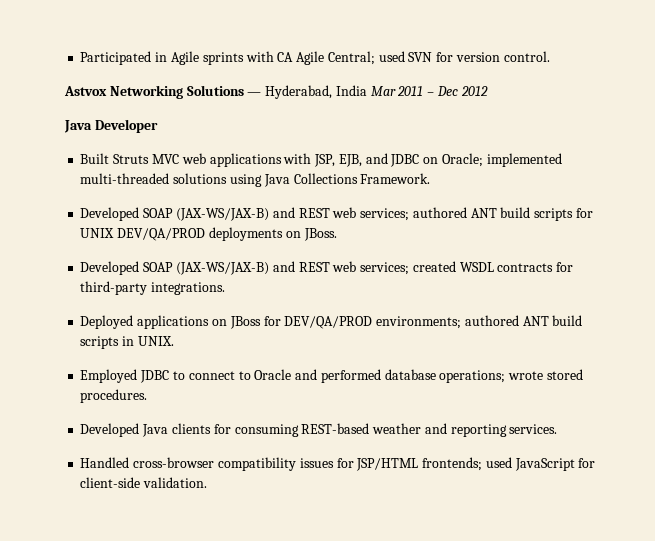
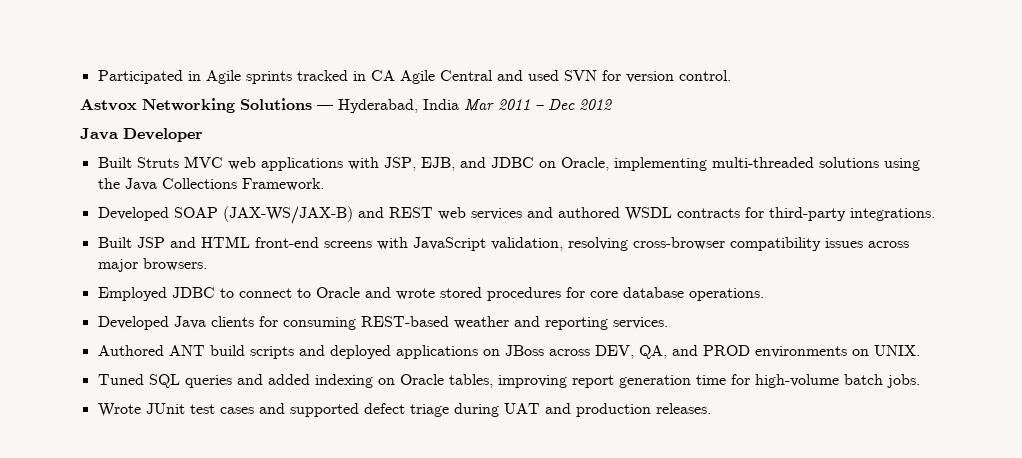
- Participated in Agile sprints with CA Agile Central; used SVN for version control.
+ Participated in Agile sprints tracked in CA Agile Central and used SVN for version control.
- Built Struts MVC web applications with JSP, EJB, and JDBC on Oracle; implemented multi-threaded solutions using Java Collections Framework.
+ Built Struts MVC web applications with JSP, EJB, and JDBC on Oracle, implementing multi-threaded solutions using the Java Collections Framework.
- Developed SOAP (JAX-WS/JAX-B) and REST web services; authored ANT build scripts for UNIX DEV/QA/PROD deployments on JBoss.
- Developed SOAP (JAX-WS/JAX-B) and REST web services; created WSDL contracts for third-party integrations.
+ Developed SOAP (JAX-WS/JAX-B) and REST web services and authored WSDL contracts for third-party integrations.
- Deployed applications on JBoss for DEV/QA/PROD environments; authored ANT build scripts in UNIX.
+ Built JSP and HTML front-end screens with JavaScript validation, resolving cross-browser compatibility issues across major browsers.
- Employed JDBC to connect to Oracle and performed database operations; wrote stored procedures.
+ Employed JDBC to connect to Oracle and wrote stored procedures for core database operations.
- Handled cross-browser compatibility issues for JSP/HTML frontends; used JavaScript for client-side validation.
+ Authored ANT build scripts and deployed applications on JBoss across DEV, QA, and PROD environments on UNIX.
+ Tuned SQL queries and added indexing on Oracle tables, improving report generation time for high-volume batch jobs.
+ Wrote JUnit test cases and supported defect triage during UAT and production releases.

